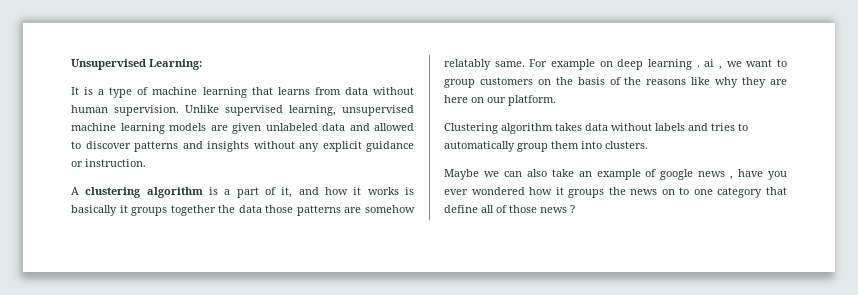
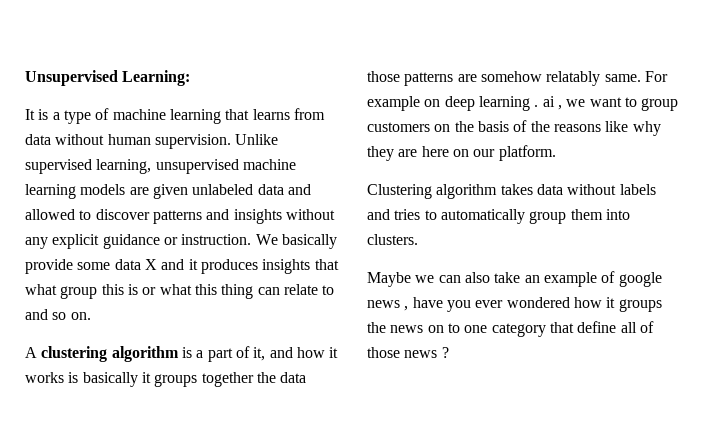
+ We basically provide some data X and it produces insights that what group this is or what this thing can relate to and so on.

